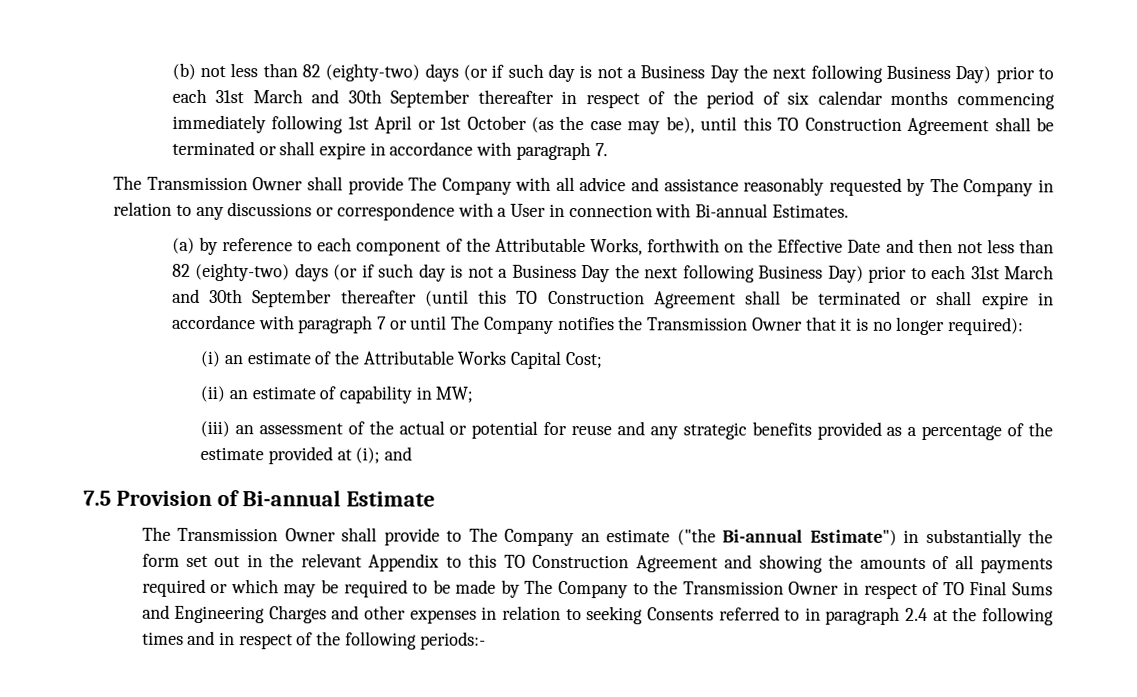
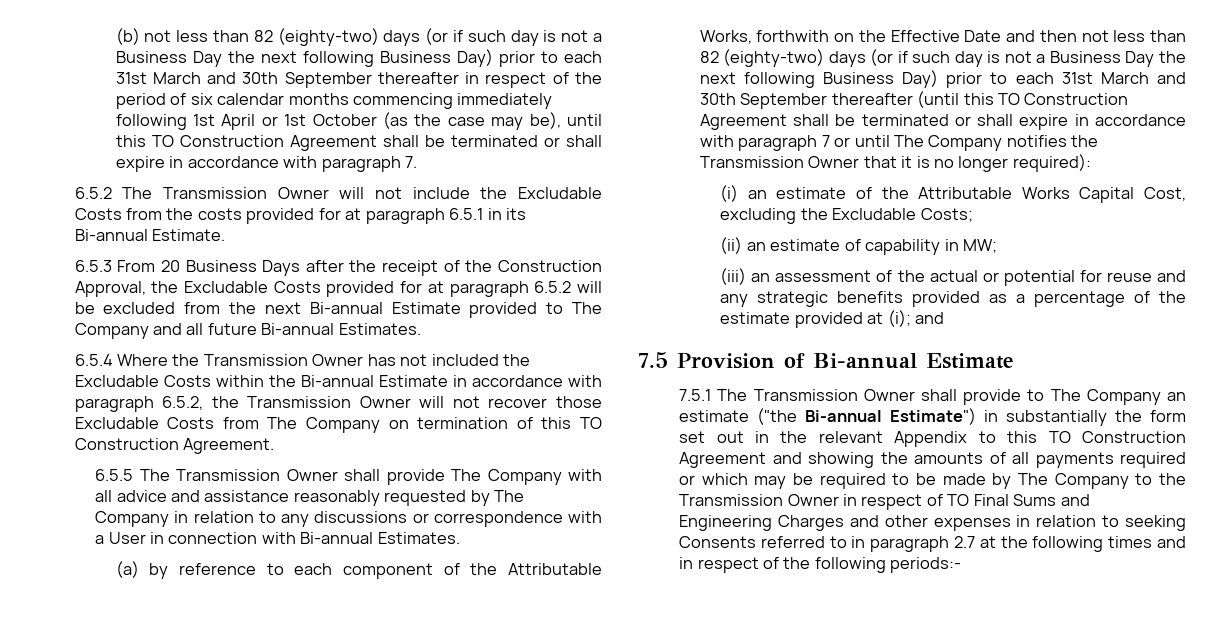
- The Transmission Owner shall provide The Company with all advice and assistance reasonably requested by The Company in relation to any discussions or correspondence with a User in connection with Bi-annual Estimates.
+ 6.5.2 The Transmission Owner will not include the Excludable Costs from the costs provided for at paragraph 6.5.1 in its Bi-annual Estimate.
+ 6.5.3 From 20 Business Days after the receipt of the Construction Approval, the Excludable Costs provided for at paragraph 6.5.2 will be excluded from the next Bi-annual Estimate provided to The Company and all future Bi-annual Estimates.
+ 6.5.4 Where the Transmission Owner has not included the Excludable Costs within the Bi-annual Estimate in accordance with paragraph 6.5.2, the Transmission Owner will not recover those Excludable Costs from The Company on termination of this TO Construction Agreement.
+ 6.5.5 The Transmission Owner shall provide The Company with all advice and assistance reasonably requested by The Company in relation to any discussions or correspondence with a User in connection with Bi-annual Estimates.
- (i) an estimate of the Attributable Works Capital Cost;
+ (i) an estimate of the Attributable Works Capital Cost, excluding the Excludable Costs;
- The Transmission Owner shall provide to The Company an estimate ("the Bi-annual Estimate") in substantially the form set out in the relevant Appendix to this TO Construction Agreement and showing the amounts of all payments required or which may be required to be made by The Company to the Transmission Owner in respect of TO Final Sums and Engineering Charges and other expenses in relation to seeking Consents referred to in paragraph 2.4 at the following times and in respect of the following periods:-
+ 7.5.1 The Transmission Owner shall provide to The Company an estimate ("the Bi-annual Estimate") in substantially the form set out in the relevant Appendix to this TO Construction Agreement and showing the amounts of all payments required or which may be required to be made by The Company to the Transmission Owner in respect of TO Final Sums and Engineering Charges and other expenses in relation to seeking Consents referred to in paragraph 2.7 at the following times and in respect of the following periods:-

